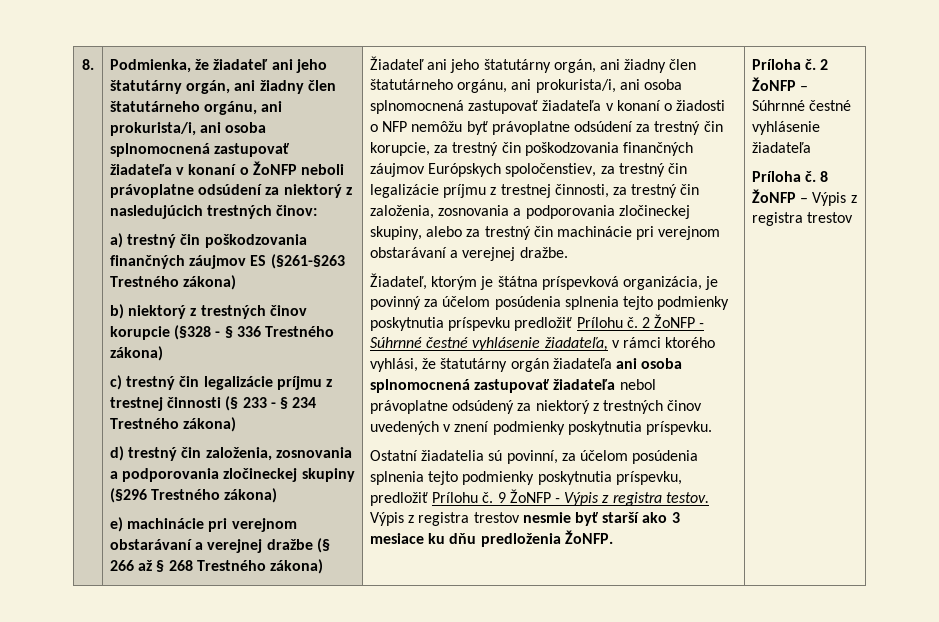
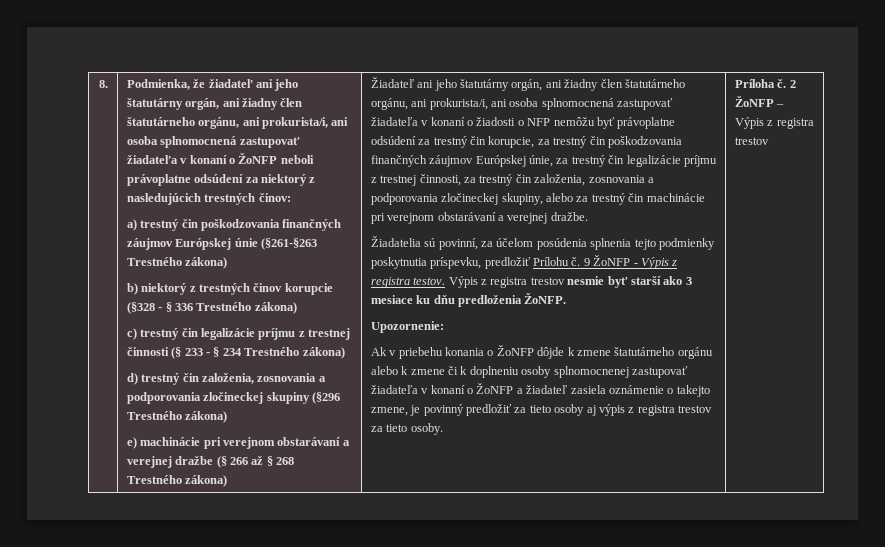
- a) trestný čin poškodzovania finančných záujmov ES (§261-§263 Trestného zákona)
+ a) trestný čin poškodzovania finančných záujmov Európskej únie (§261-§263 Trestného zákona)
- Žiadateľ ani jeho štatutárny orgán, ani žiadny člen štatutárneho orgánu, ani prokurista/i, ani osoba splnomocnená zastupovať žiadateľa v konaní o žiadosti o NFP nemôžu byť právoplatne odsúdení za trestný čin korupcie, za trestný čin poškodzovania finančných záujmov Európskych spoločenstiev, za trestný čin legalizácie príjmu z trestnej činnosti, za trestný čin založenia, zosnovania a podporovania zločineckej skupiny, alebo za trestný čin machinácie pri verejnom obstarávaní a verejnej dražbe.
+ Žiadateľ ani jeho štatutárny orgán, ani žiadny člen štatutárneho orgánu, ani prokurista/i, ani osoba splnomocnená zastupovať žiadateľa v konaní o žiadosti o NFP nemôžu byť právoplatne odsúdení za trestný čin korupcie, za trestný čin poškodzovania finančných záujmov Európskej únie, za trestný čin legalizácie príjmu z trestnej činnosti, za trestný čin založenia, zosnovania a podporovania zločineckej skupiny, alebo za trestný čin machinácie pri verejnom obstarávaní a verejnej dražbe.
- Žiadateľ, ktorým je štátna príspevková organizácia, je povinný za účelom posúdenia splnenia tejto podmienky poskytnutia príspevku predložiť Prílohu č. 2 ŽoNFP - Súhrnné čestné vyhlásenie žiadateľa, v rámci ktorého vyhlási, že štatutárny orgán žiadateľa ani osoba splnomocnená zastupovať žiadateľa nebol právoplatne odsúdený za niektorý z trestných činov uvedených v znení podmienky poskytnutia príspevku.
- Ostatní žiadatelia sú povinní, za účelom posúdenia splnenia tejto podmienky poskytnutia príspevku, predložiť Prílohu č.
+ Žiadatelia sú povinní, za účelom posúdenia splnenia tejto podmienky poskytnutia príspevku, predložiť Prílohu č.
+ Upozornenie:
+ Ak v priebehu konania o ŽoNFP dôjde k zmene štatutárneho orgánu alebo k zmene či k doplneniu osoby splnomocnenej zastupovať žiadateľa v konaní o ŽoNFP a žiadateľ zasiela oznámenie o takejto zmene, je povinný predložiť za tieto osoby aj výpis z registra trestov za tieto osoby.
- 2 ŽoNFP – Súhrnné čestné vyhlásenie žiadateľa
- Príloha č. 8 ŽoNFP – Výpis z registra trestov
+ 2 ŽoNFP – Výpis z registra trestov

